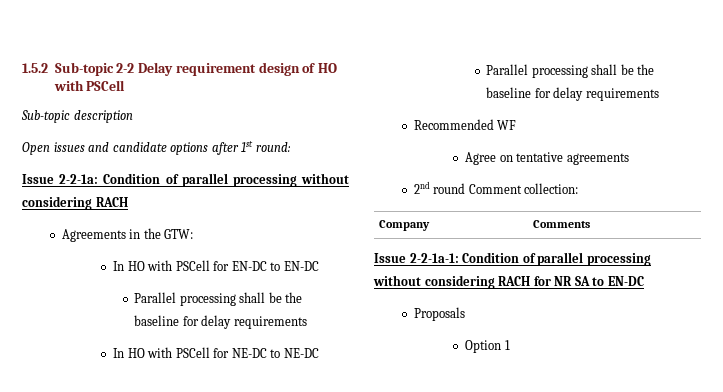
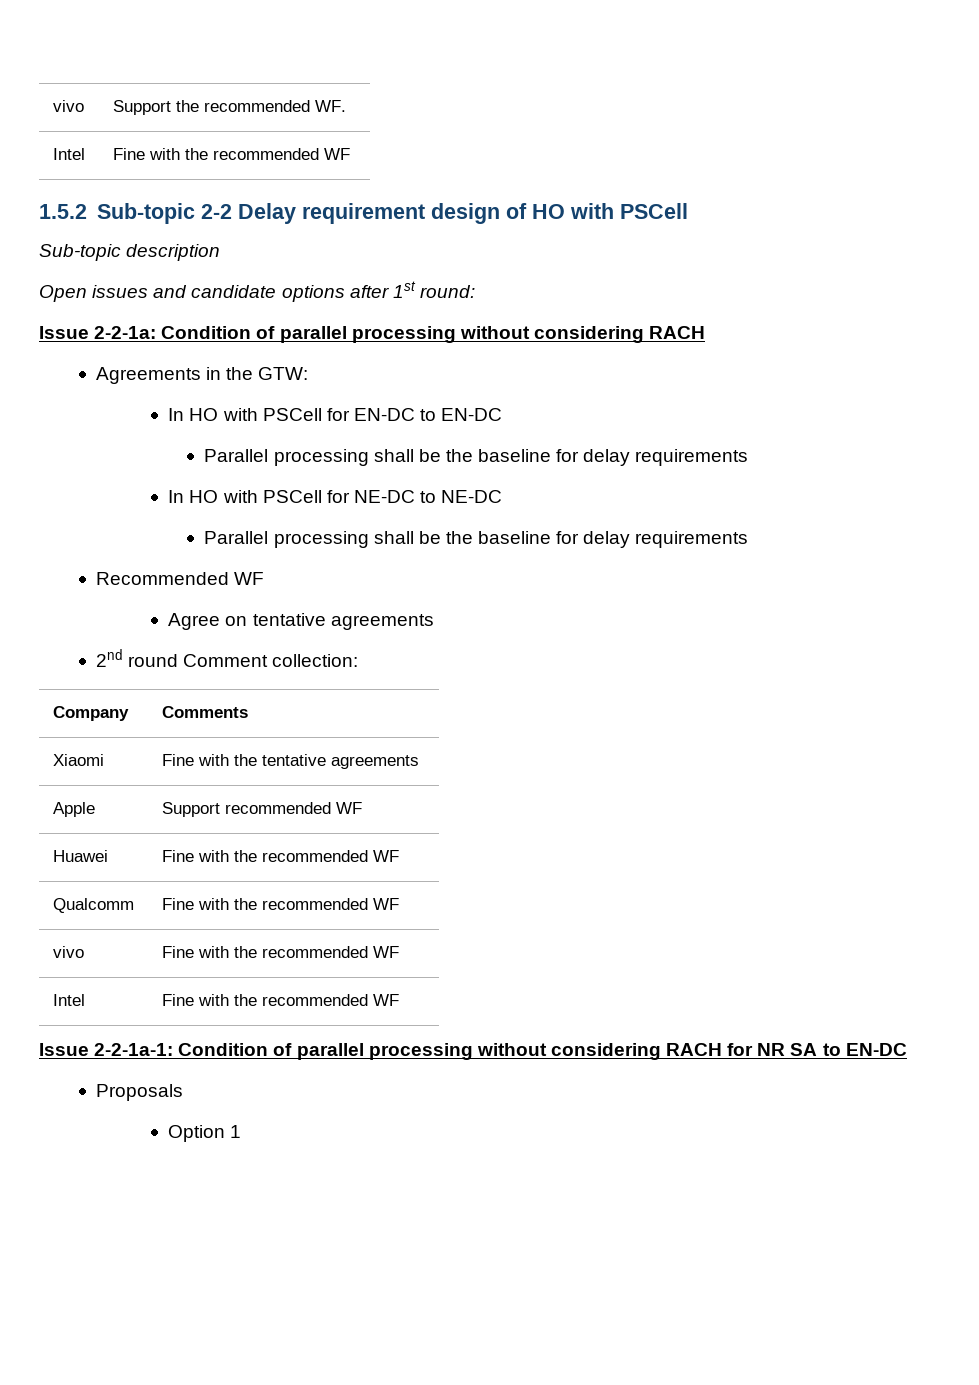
+ vivo | Support the recommended WF.
+ Intel | Fine with the recommended WF
+ Xiaomi | Fine with the tentative agreements
+ Apple | Support recommended WF
+ Huawei | Fine with the recommended WF
+ Qualcomm | Fine with the recommended WF
+ vivo | Fine with the recommended WF
+ Intel | Fine with the recommended WF

